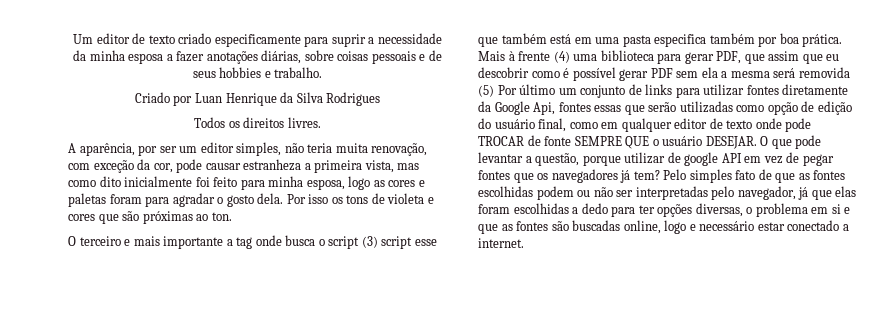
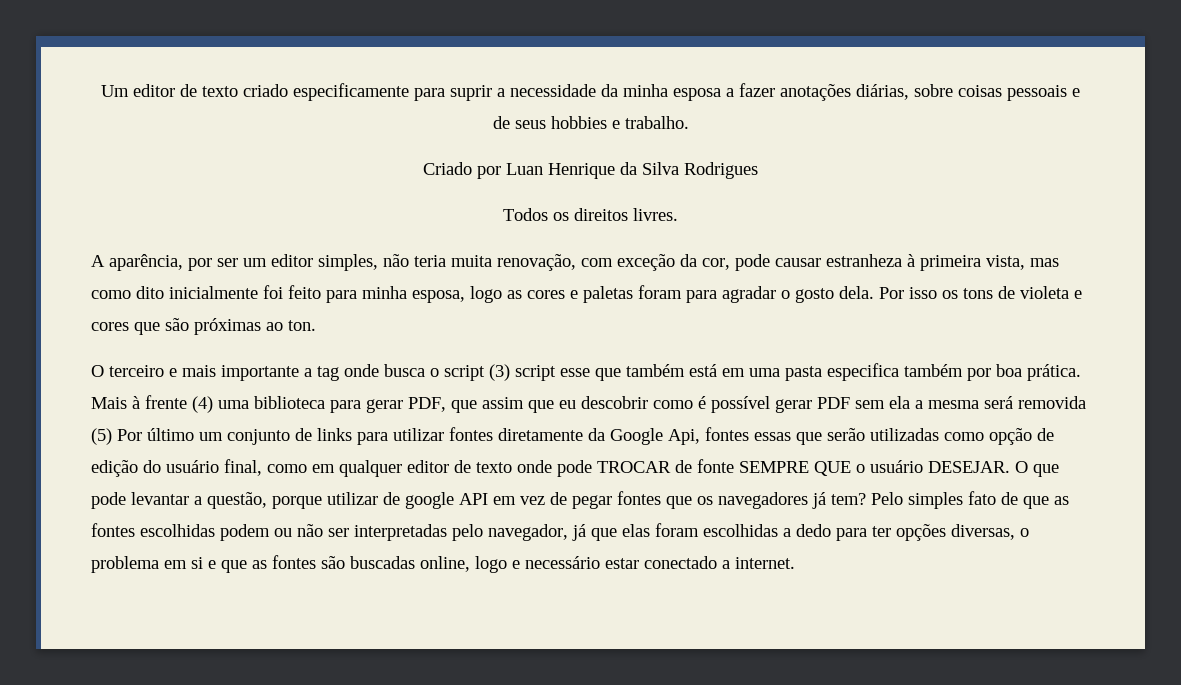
- A aparência, por ser um editor simples, não teria muita renovação, com exceção da cor, pode causar estranheza a primeira vista, mas como dito inicialmente foi feito para minha esposa, logo as cores e paletas foram para agradar o gosto dela.
+ A aparência, por ser um editor simples, não teria muita renovação, com exceção da cor, pode causar estranheza à primeira vista, mas como dito inicialmente foi feito para minha esposa, logo as cores e paletas foram para agradar o gosto dela.

